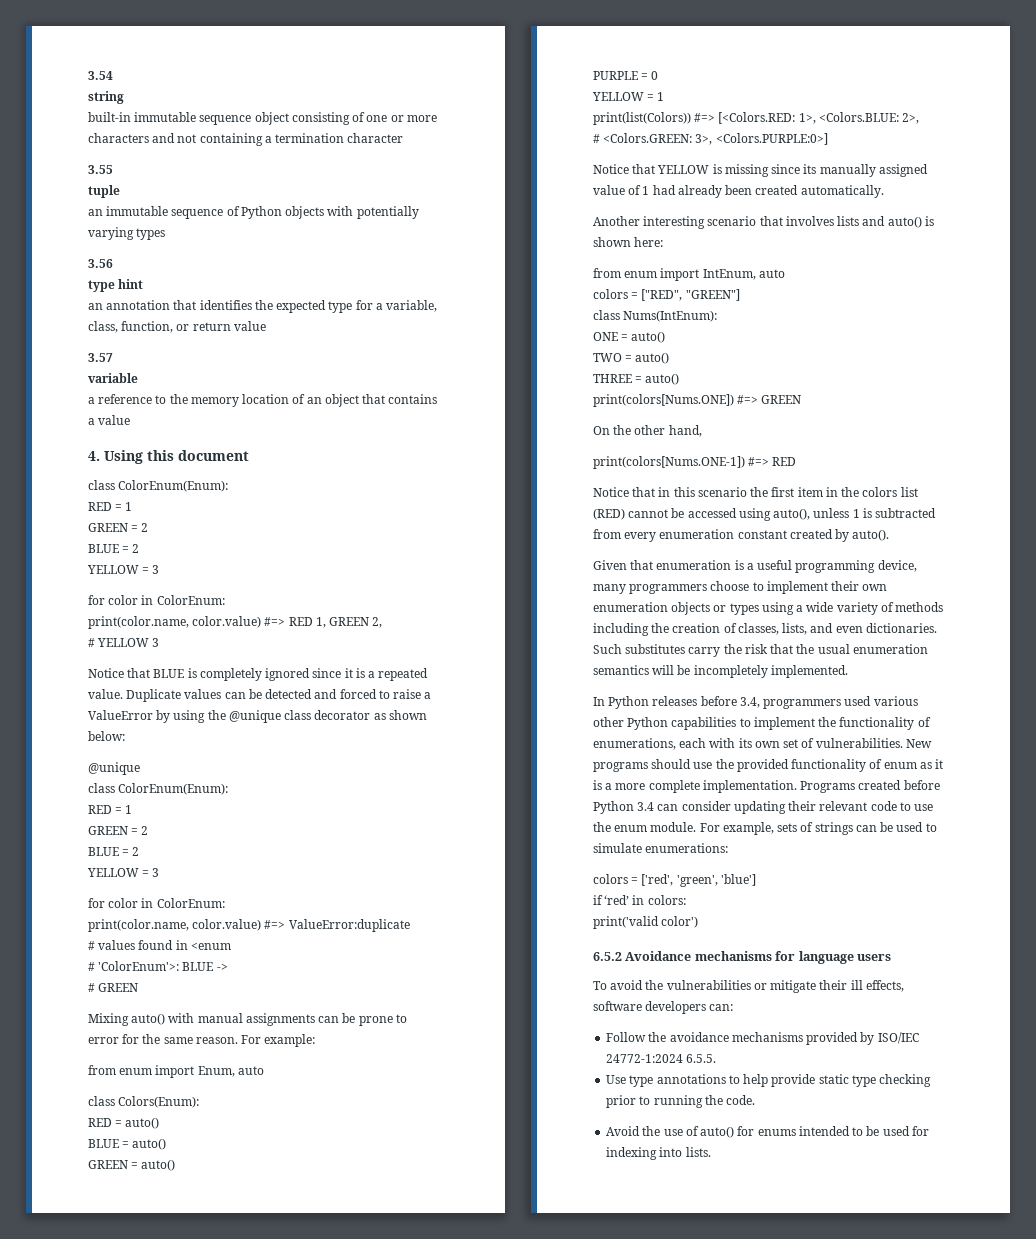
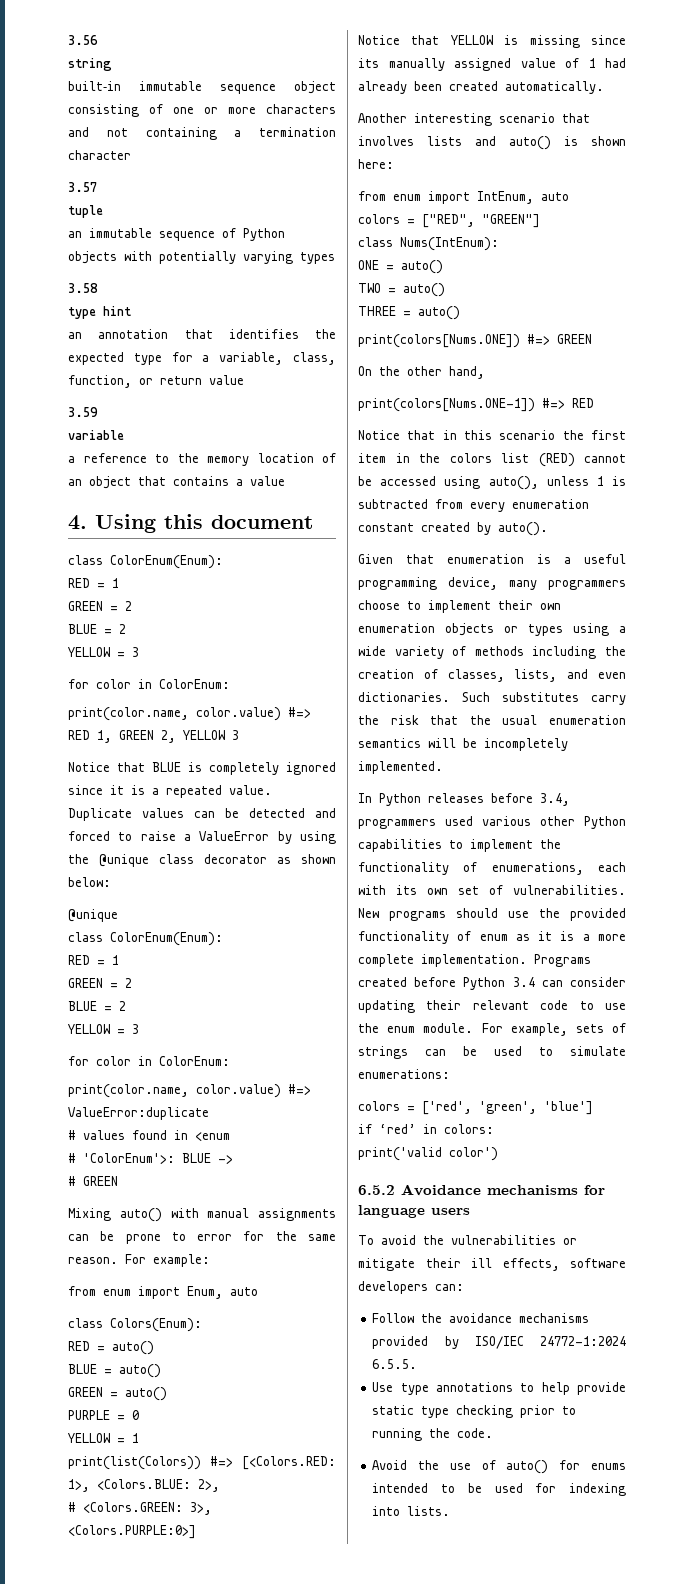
- 3.54
+ 3.56
- 3.55
+ 3.57
- 3.56
+ 3.58
- 3.57
+ 3.59
- print(color.name, color.value) #=> RED 1, GREEN 2,
- # YELLOW 3
+ print(color.name, color.value) #=> RED 1, GREEN 2, YELLOW 3

